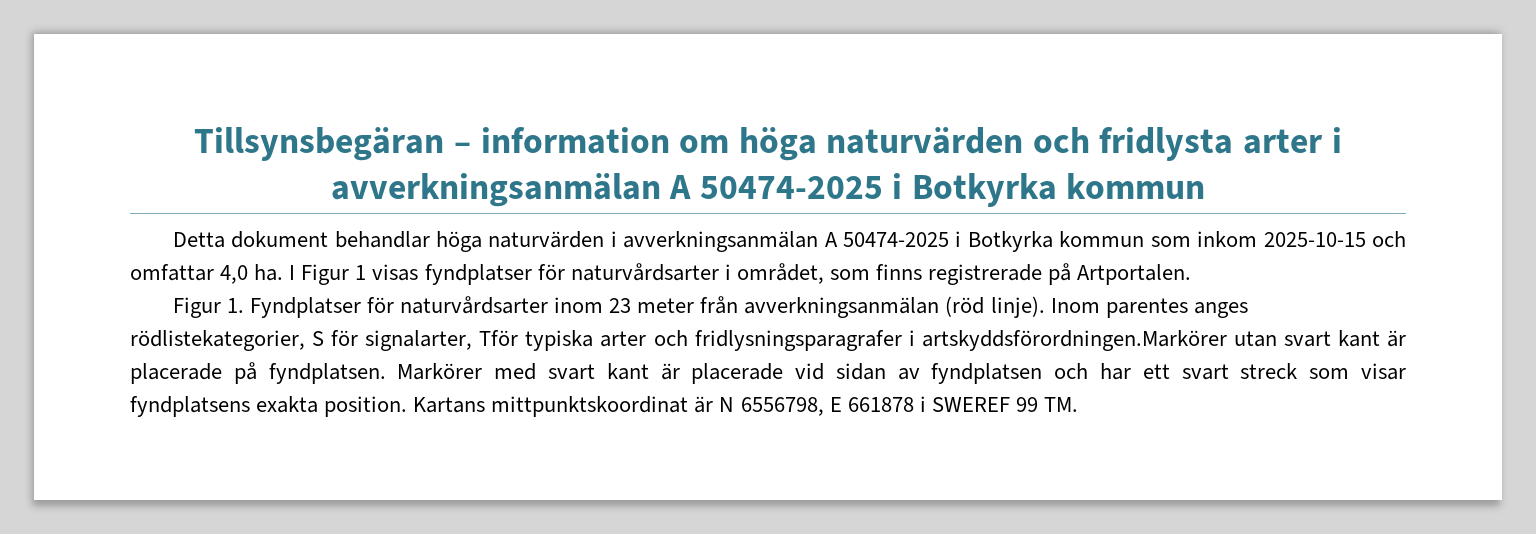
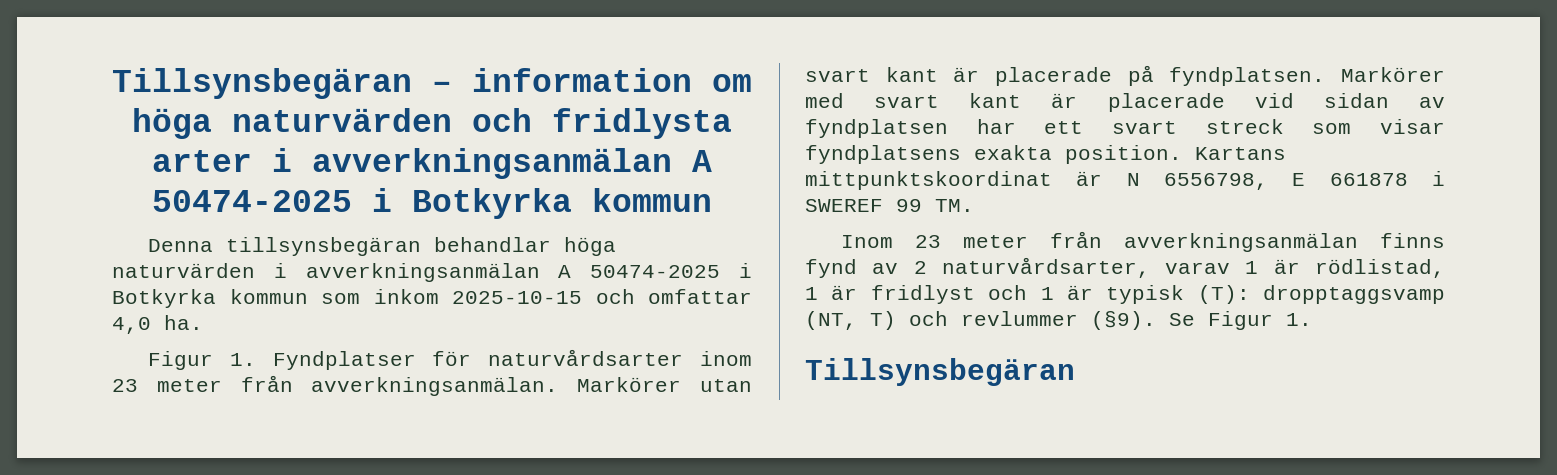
- Detta dokument behandlar höga naturvärden i avverkningsanmälan A 50474-2025 i Botkyrka kommun som inkom 2025-10-15 och omfattar 4,0 ha. I Figur 1 visas fyndplatser för naturvårdsarter i området, som finns registrerade på Artportalen.
+ Denna tillsynsbegäran behandlar höga naturvärden i avverkningsanmälan A 50474-2025 i Botkyrka kommun som inkom 2025-10-15 och omfattar 4,0 ha.
- Figur 1. Fyndplatser för naturvårdsarter inom 23 meter från avverkningsanmälan (röd linje). Inom parentes anges rödlistekategorier, S för signalarter, Tför typiska arter och fridlysningsparagrafer i artskyddsförordningen.Markörer utan svart kant är placerade på fyndplatsen.
+ Figur 1. Fyndplatser för naturvårdsarter inom 23 meter från avverkningsanmälan. Markörer utan svart kant är placerade på fyndplatsen.
- Markörer med svart kant är placerade vid sidan av fyndplatsen och har ett svart streck som visar fyndplatsens exakta position.
+ Markörer med svart kant är placerade vid sidan av fyndplatsen har ett svart streck som visar fyndplatsens exakta position.
+ Inom 23 meter från avverkningsanmälan finns fynd av 2 naturvårdsarter, varav 1 är rödlistad, 1 är fridlyst och 1 är typisk (T): dropptaggsvamp (NT, T) och revlummer (§9). Se Figur 1.
+ Tillsynsbegäran

